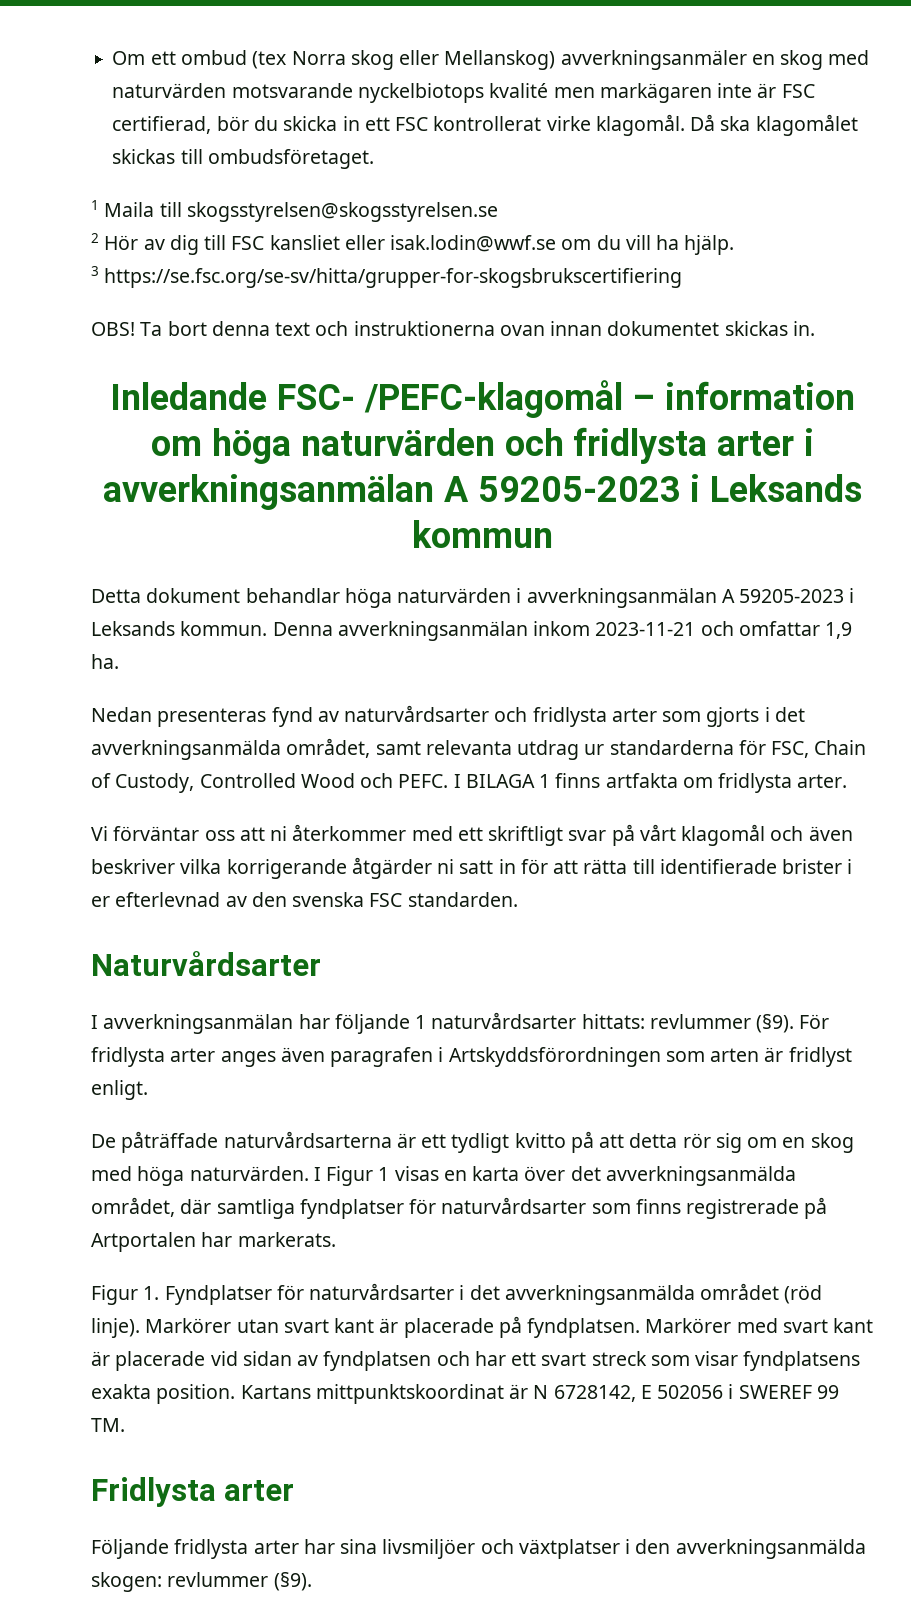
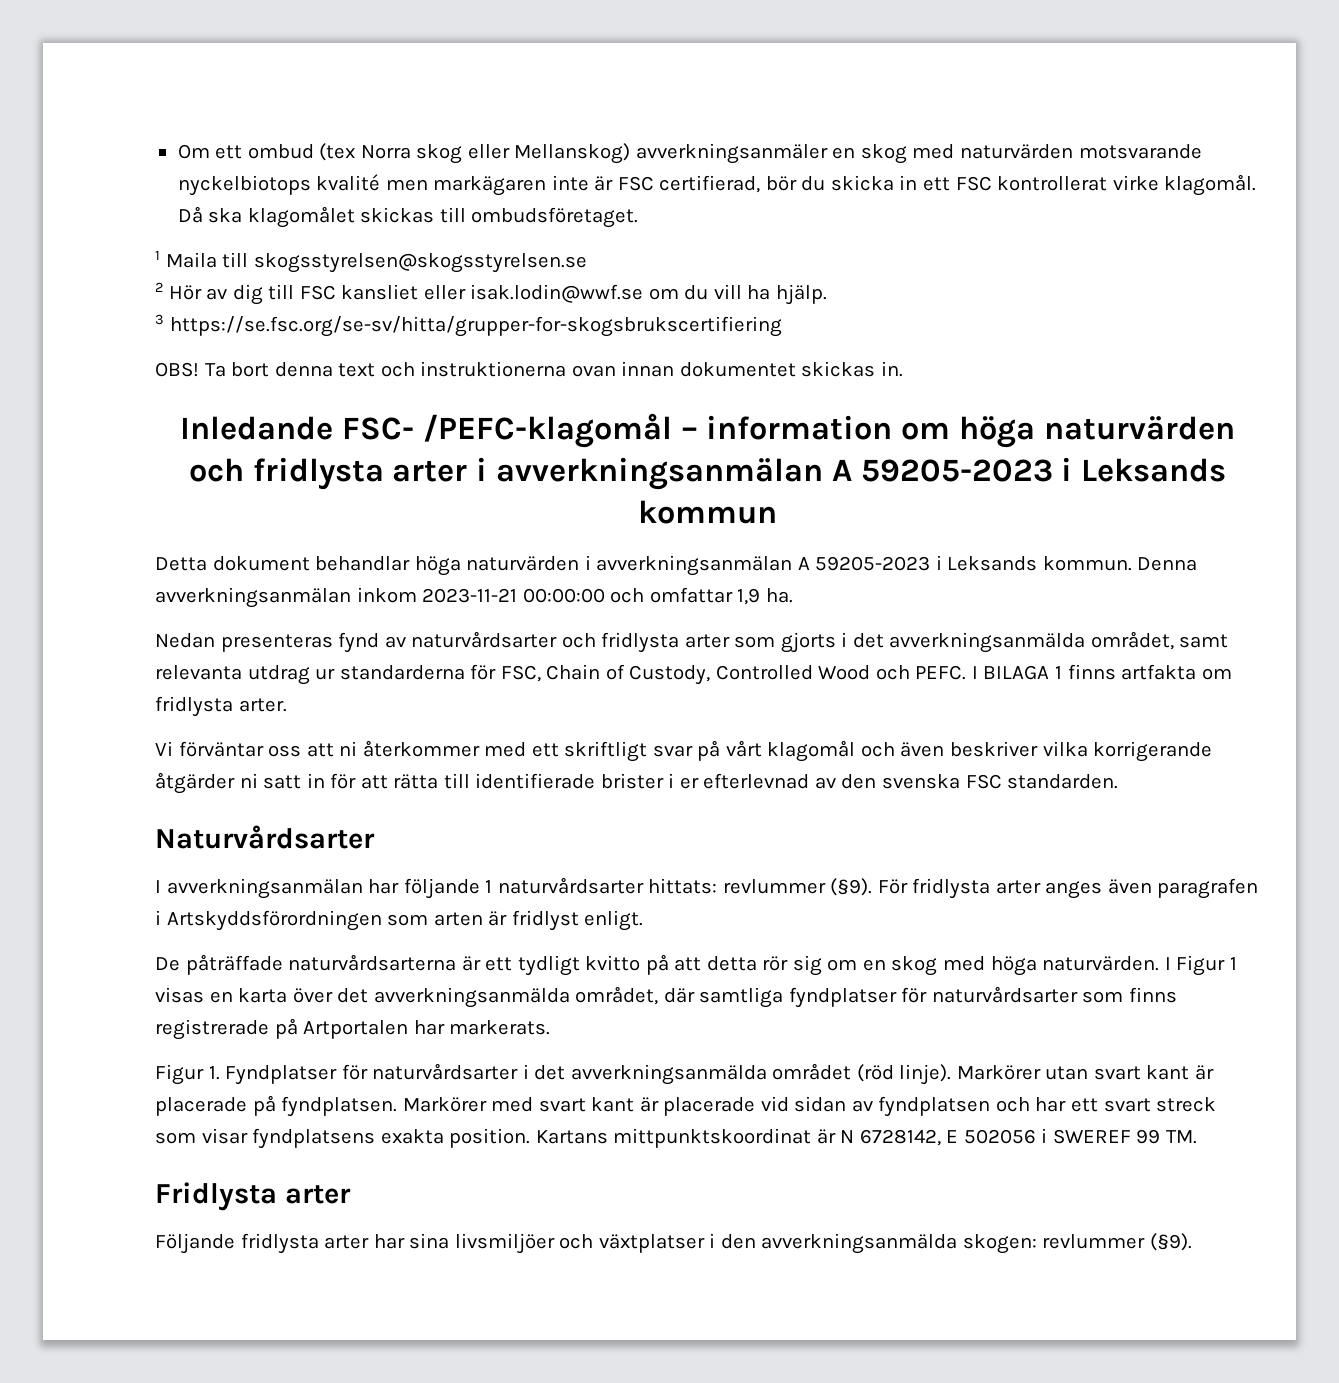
- Denna avverkningsanmälan inkom 2023-11-21 och omfattar 1,9 ha.
+ Denna avverkningsanmälan inkom 2023-11-21 00:00:00 och omfattar 1,9 ha.

